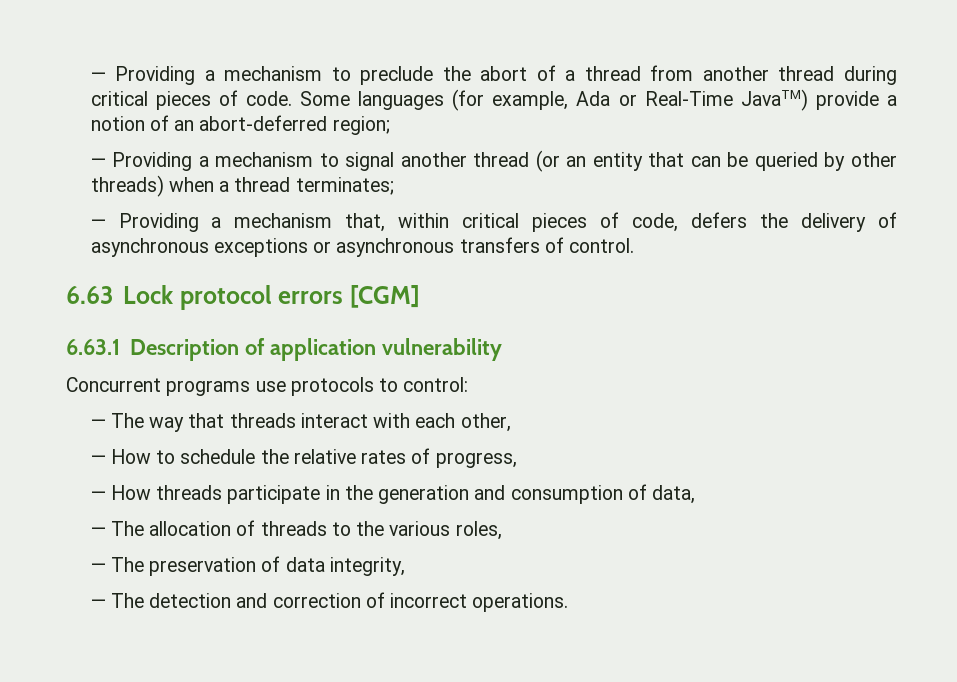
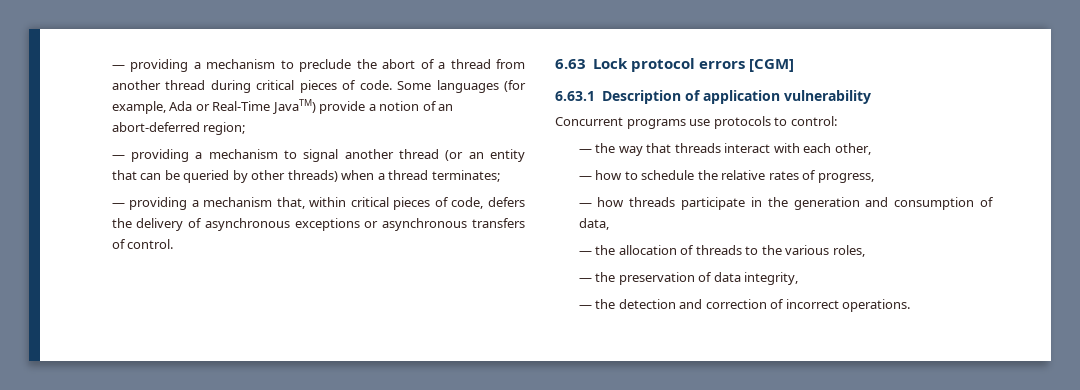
- — Providing a mechanism to preclude the abort of a thread from another thread during critical pieces of code.
+ — providing a mechanism to preclude the abort of a thread from another thread during critical pieces of code.
- — Providing a mechanism to signal another thread (or an entity that can be queried by other threads) when a thread terminates;
+ — providing a mechanism to signal another thread (or an entity that can be queried by other threads) when a thread terminates;
- — Providing a mechanism that, within critical pieces of code, defers the delivery of asynchronous exceptions or asynchronous transfers of control.
+ — providing a mechanism that, within critical pieces of code, defers the delivery of asynchronous exceptions or asynchronous transfers of control.
- — The way that threads interact with each other,
+ — the way that threads interact with each other,
- — How to schedule the relative rates of progress,
+ — how to schedule the relative rates of progress,
- — How threads participate in the generation and consumption of data,
+ — how threads participate in the generation and consumption of data,
- — The allocation of threads to the various roles,
+ — the allocation of threads to the various roles,
- — The preservation of data integrity,
+ — the preservation of data integrity,
- — The detection and correction of incorrect operations.
+ — the detection and correction of incorrect operations.

